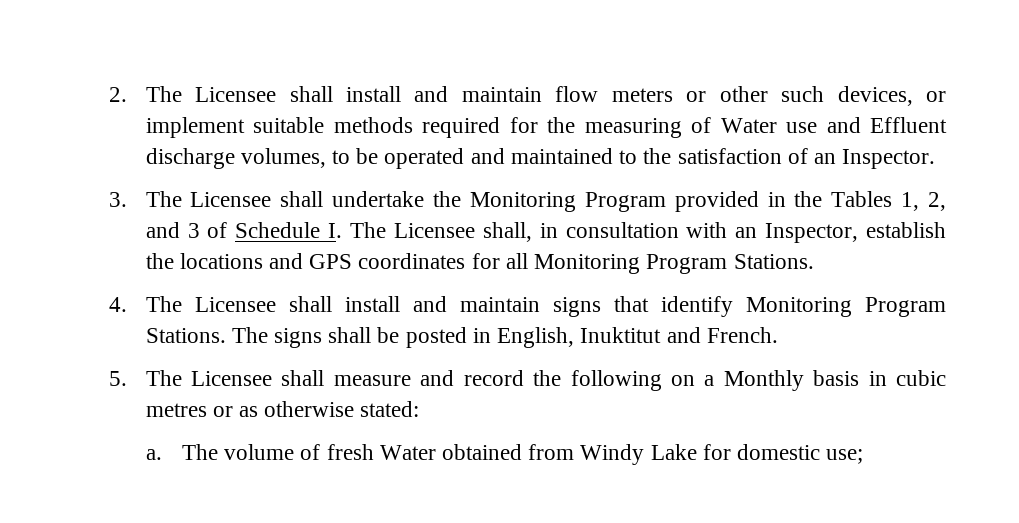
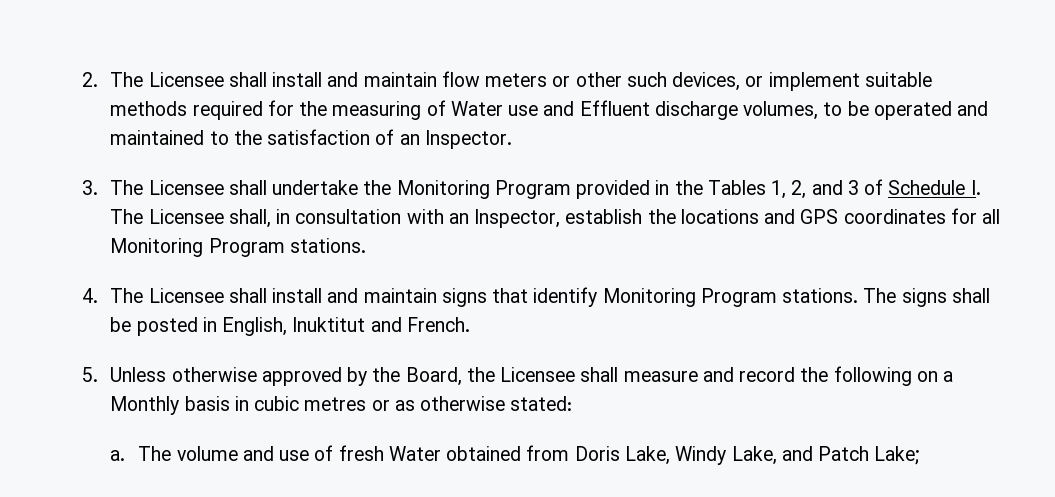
- 3. The Licensee shall undertake the Monitoring Program provided in the Tables 1, 2, and 3 of Schedule I. The Licensee shall, in consultation with an Inspector, establish the locations and GPS coordinates for all Monitoring Program Stations.
+ 3. The Licensee shall undertake the Monitoring Program provided in the Tables 1, 2, and 3 of Schedule I. The Licensee shall, in consultation with an Inspector, establish the locations and GPS coordinates for all Monitoring Program stations.
- 4. The Licensee shall install and maintain signs that identify Monitoring Program Stations.
+ 4. The Licensee shall install and maintain signs that identify Monitoring Program stations.
- 5. The Licensee shall measure and record the following on a Monthly basis in cubic metres or as otherwise stated:
+ 5. Unless otherwise approved by the Board, the Licensee shall measure and record the following on a Monthly basis in cubic metres or as otherwise stated:
- The volume of fresh Water obtained from Windy Lake for domestic use;
+ The volume and use of fresh Water obtained from Doris Lake, Windy Lake, and Patch Lake;

